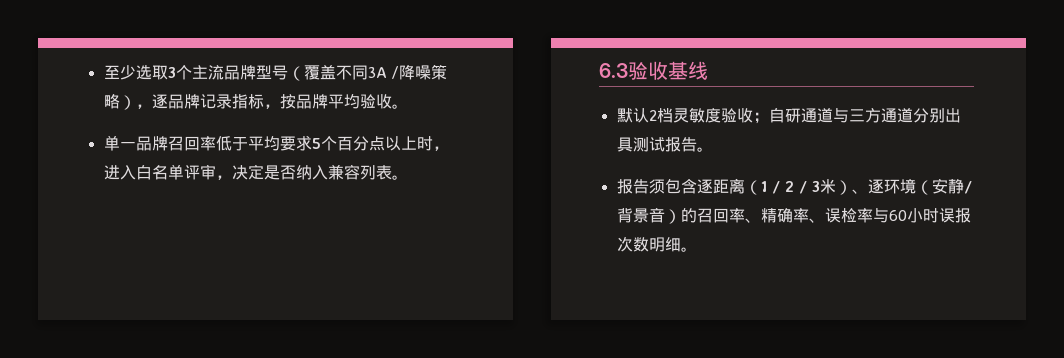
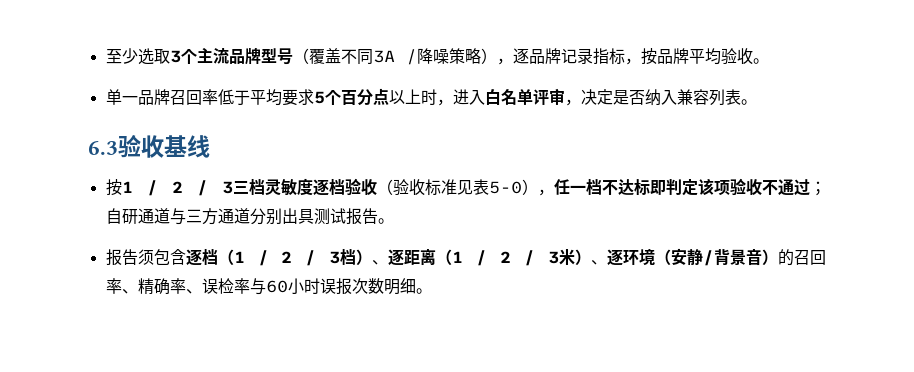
- 默认2档灵敏度验收；自研通道与三方通道分别出具测试报告。
+ 按1 / 2 / 3三档灵敏度逐档验收（验收标准见表5-0），任一档不达标即判定该项验收不通过；自研通道与三方通道分别出具测试报告。
- 报告须包含逐距离（1 / 2 / 3米）、逐环境（安静/背景音）的召回率、精确率、误检率与60小时误报次数明细。
+ 报告须包含逐档（1 / 2 / 3档）、逐距离（1 / 2 / 3米）、逐环境（安静/背景音）的召回率、精确率、误检率与60小时误报次数明细。

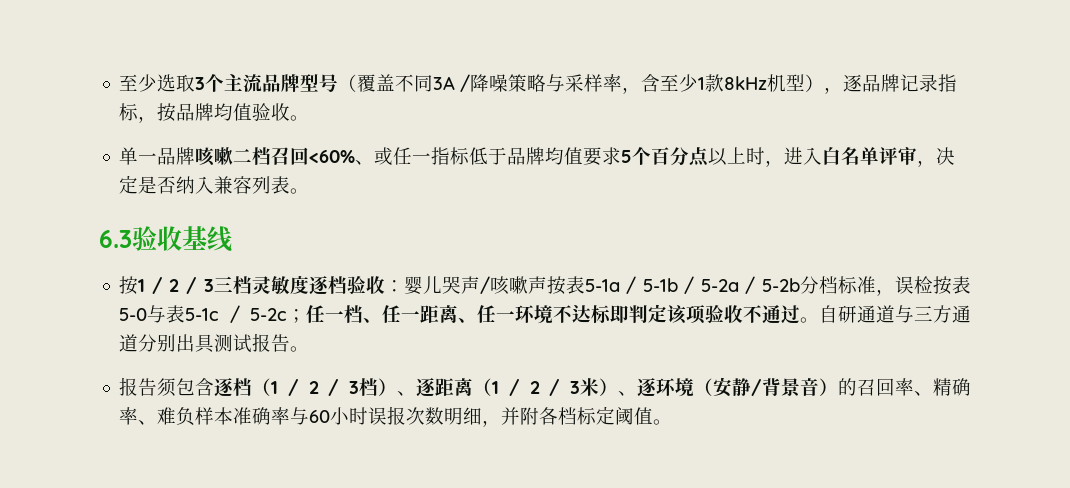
- 至少选取3个主流品牌型号（覆盖不同3A /降噪策略），逐品牌记录指标，按品牌平均验收。
+ 至少选取3个主流品牌型号（覆盖不同3A /降噪策略与采样率，含至少1款8kHz机型），逐品牌记录指标，按品牌均值验收。
- 单一品牌召回率低于平均要求5个百分点以上时，进入白名单评审，决定是否纳入兼容列表。
+ 单一品牌咳嗽二档召回<60%、或任一指标低于品牌均值要求5个百分点以上时，进入白名单评审，决定是否纳入兼容列表。
- 按1 / 2 / 3三档灵敏度逐档验收（验收标准见表5-0），任一档不达标即判定该项验收不通过；自研通道与三方通道分别出具测试报告。
+ 按1 / 2 / 3三档灵敏度逐档验收：婴儿哭声/咳嗽声按表5-1a / 5-1b / 5-2a / 5-2b分档标准，误检按表5-0与表5-1c / 5-2c；任一档、任一距离、任一环境不达标即判定该项验收不通过。自研通道与三方通道分别出具测试报告。
- 报告须包含逐档（1 / 2 / 3档）、逐距离（1 / 2 / 3米）、逐环境（安静/背景音）的召回率、精确率、误检率与60小时误报次数明细。
+ 报告须包含逐档（1 / 2 / 3档）、逐距离（1 / 2 / 3米）、逐环境（安静/背景音）的召回率、精确率、难负样本准确率与60小时误报次数明细，并附各档标定阈值。

